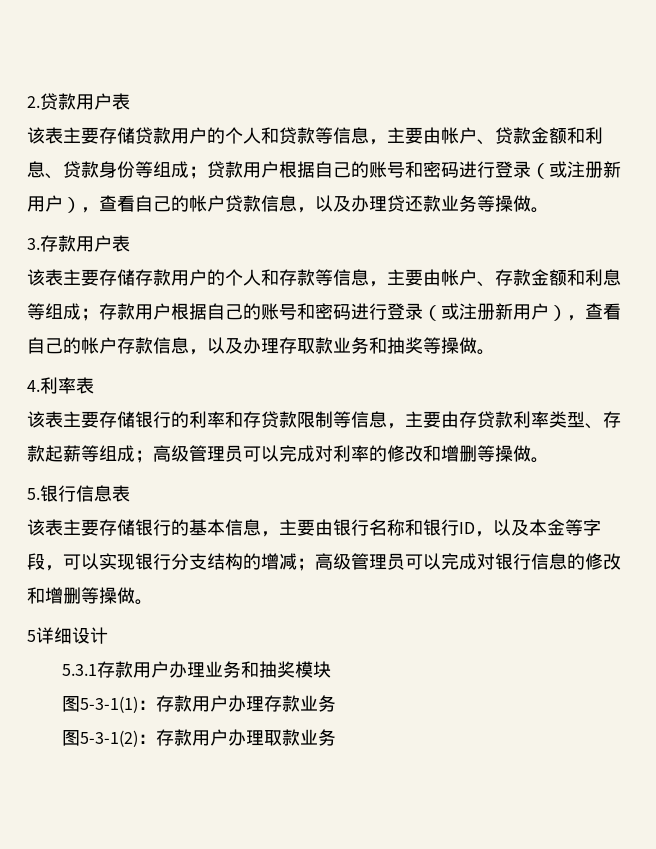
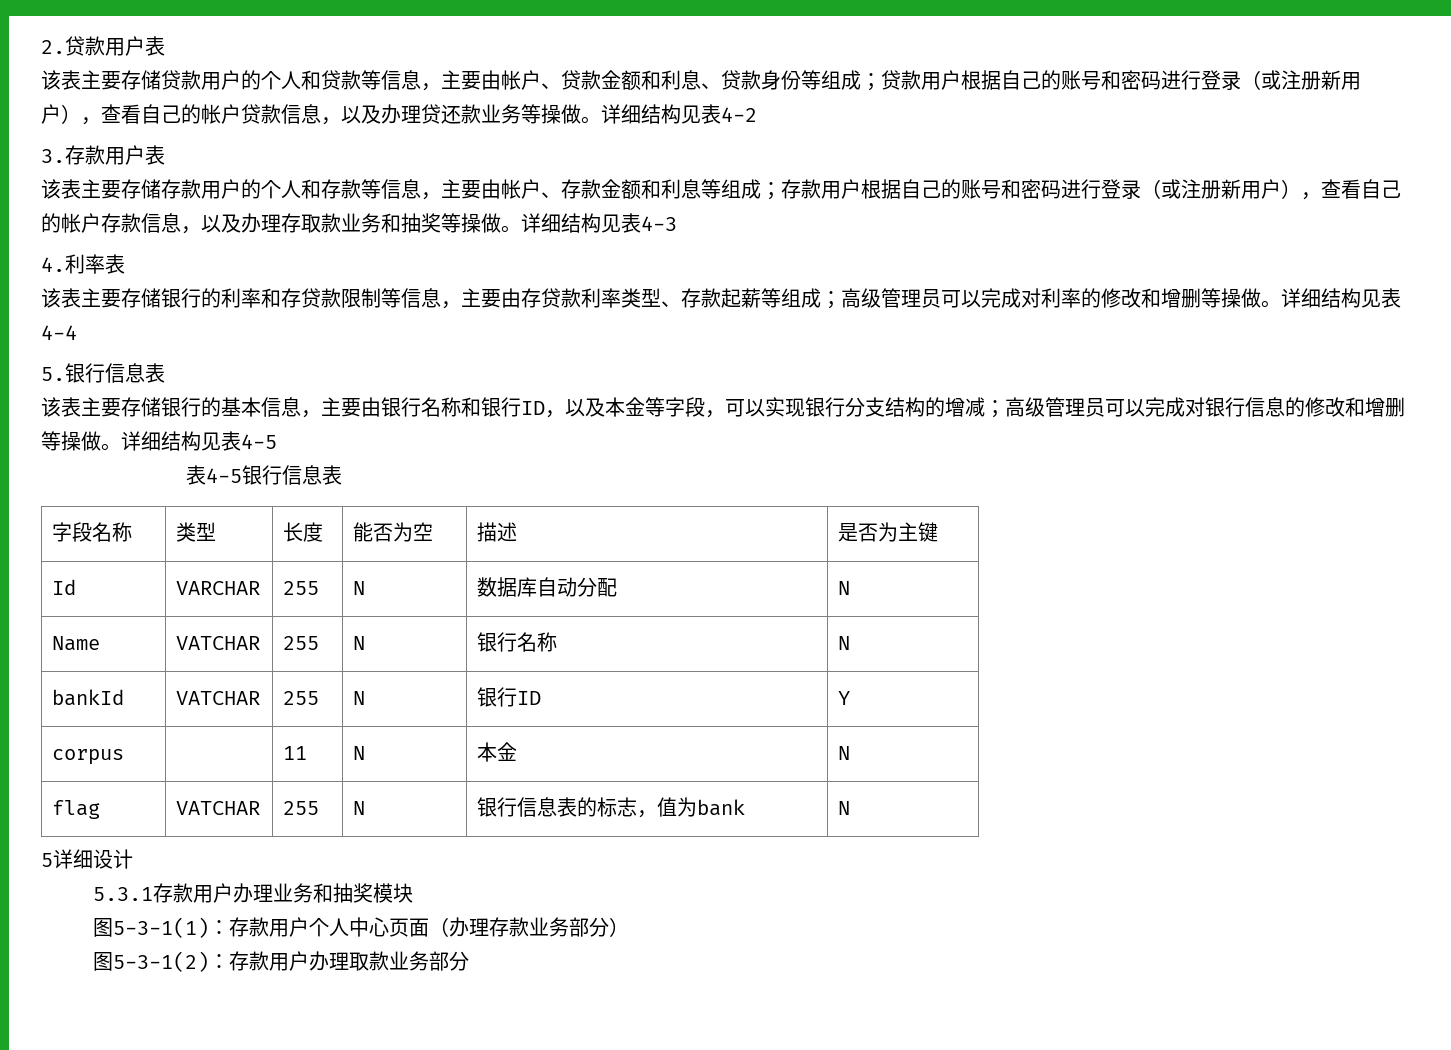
+ 详细结构见表4-2
+ 详细结构见表4-3
+ 详细结构见表4-4
+ 详细结构见表4-5
+ 表4-5银行信息表
+ 字段名称 | 类型 | 长度 | 能否为空 | 描述 | 是否为主键
+ Id | VARCHAR | 255 | N | 数据库自动分配 | N
+ Name | VATCHAR | 255 | N | 银行名称 | N
+ bankId | VATCHAR | 255 | N | 银行ID | Y
+ corpus | | 11 | N | 本金 | N
+ flag | VATCHAR | 255 | N | 银行信息表的标志，值为bank | N
- 图5-3-1(1)：存款用户办理存款业务
+ 图5-3-1(1)：存款用户个人中心页面（办理存款业务部分）
- 图5-3-1(2)：存款用户办理取款业务
+ 图5-3-1(2)：存款用户办理取款业务部分

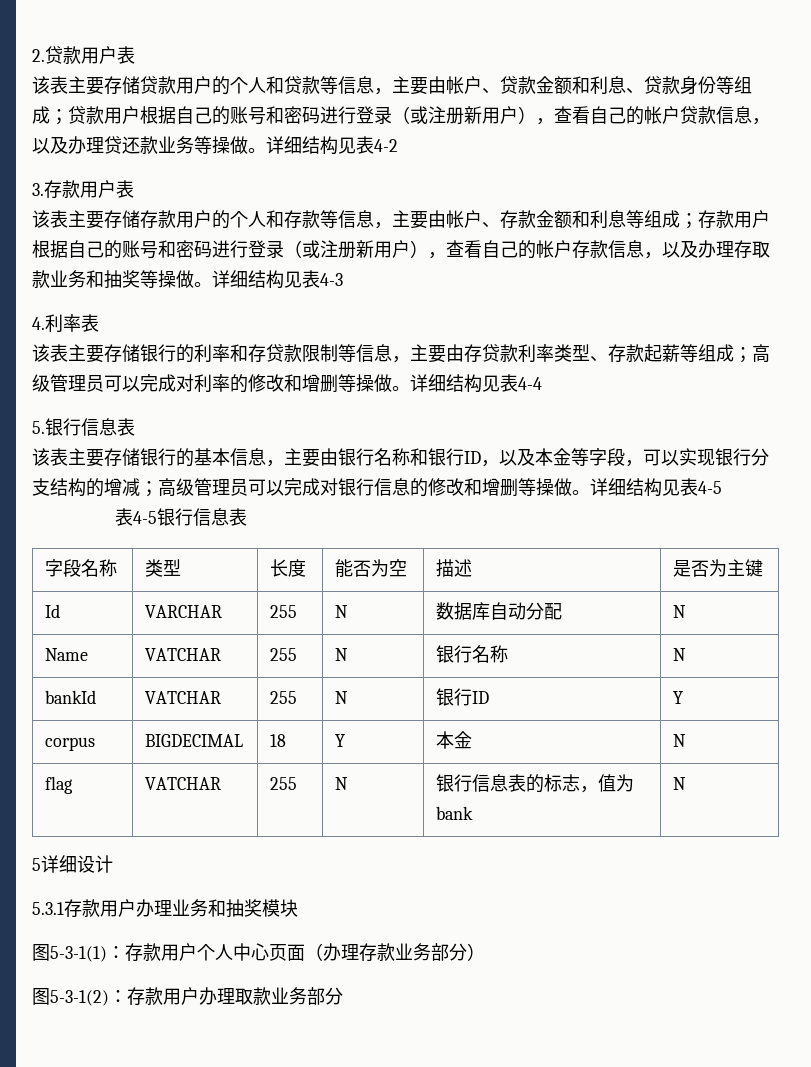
- corpus | | 11 | N | 本金 | N
+ corpus | BIGDECIMAL | 18 | Y | 本金 | N

